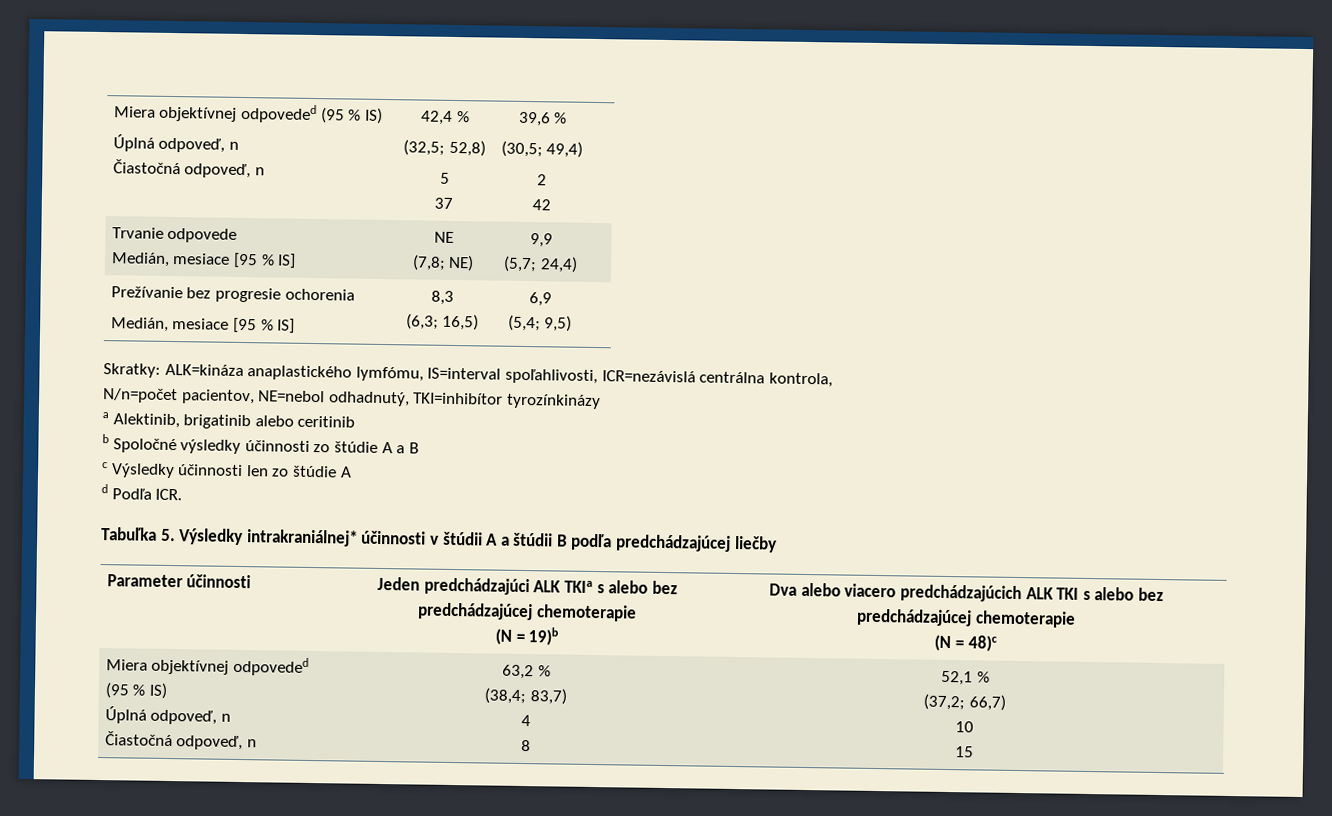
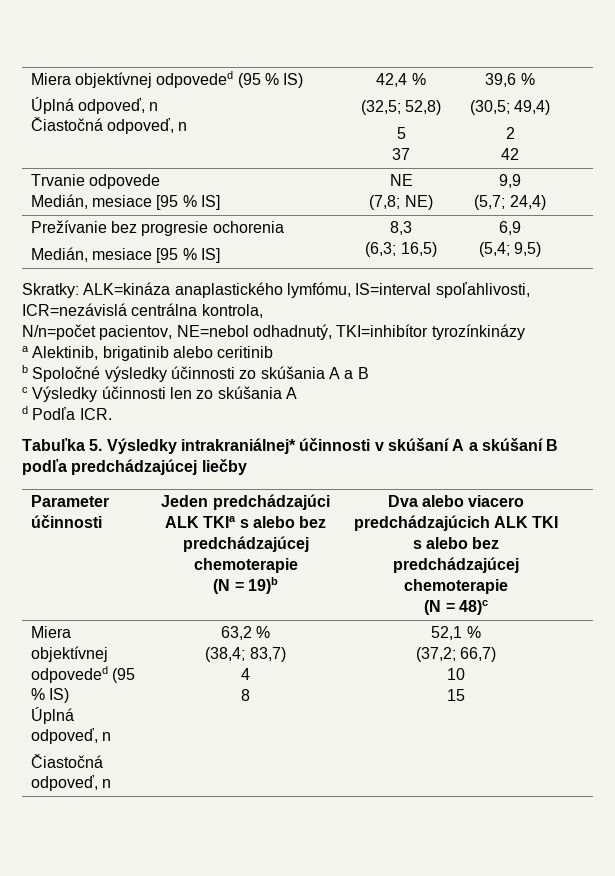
- b Spoločné výsledky účinnosti zo štúdie A a B
+ b Spoločné výsledky účinnosti zo skúšania A a B
- c Výsledky účinnosti len zo štúdie A
+ c Výsledky účinnosti len zo skúšania A
- Tabuľka 5. Výsledky intrakraniálnej* účinnosti v štúdii A a štúdii B podľa predchádzajúcej liečby
+ Tabuľka 5. Výsledky intrakraniálnej* účinnosti v skúšaní A a skúšaní B podľa predchádzajúcej liečby

